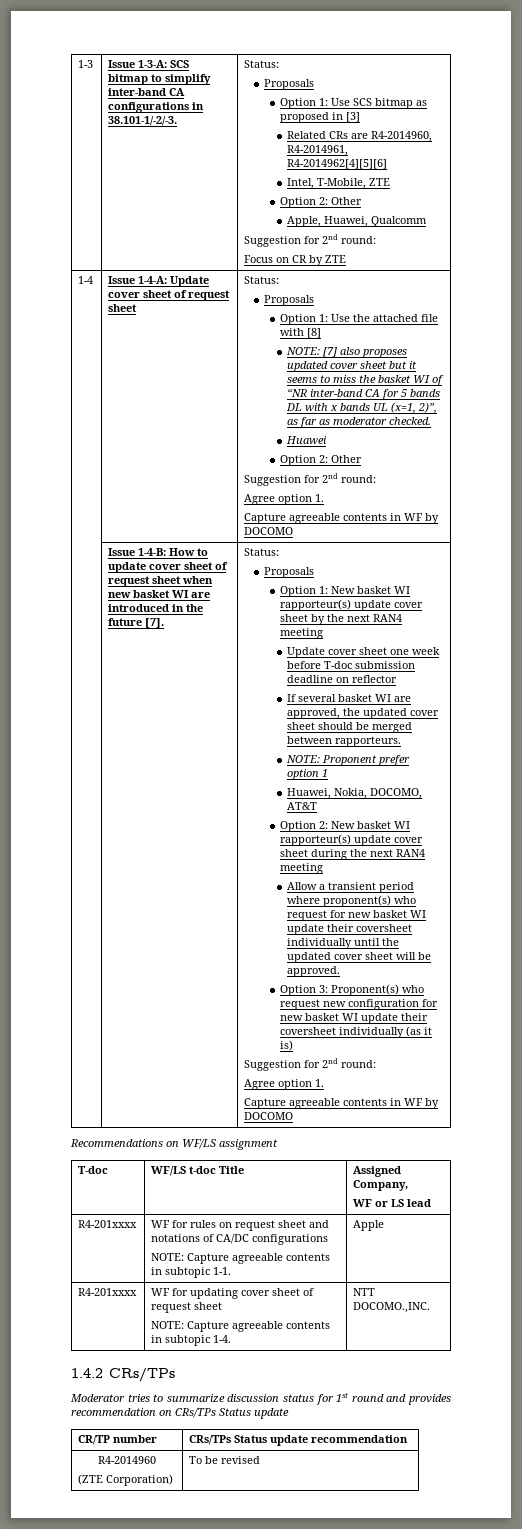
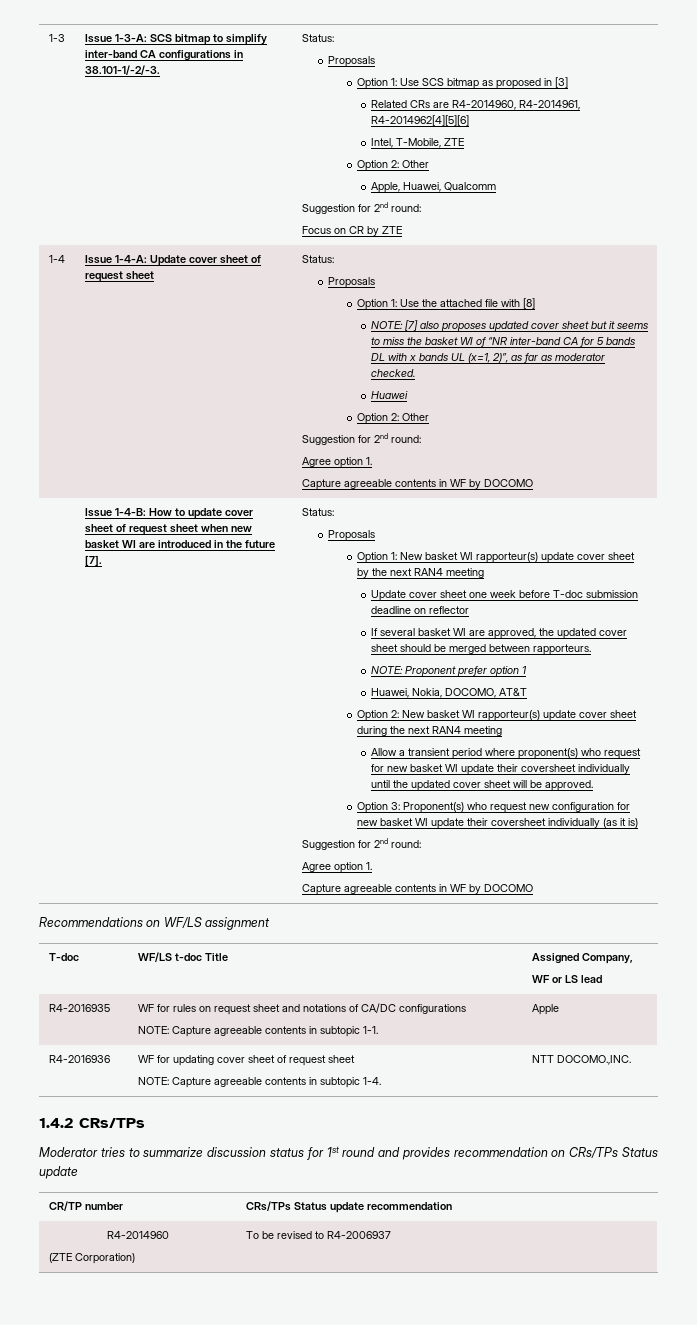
- R4-201xxxx | WF for rules on request sheet and notations of CA/DC configurations
+ R4-2016935 | WF for rules on request sheet and notations of CA/DC configurations
- R4-201xxxx | WF for updating cover sheet of request sheet
+ R4-2016936 | WF for updating cover sheet of request sheet
  R4-2014960
- (ZTE Corporation) | To be revised
+ (ZTE Corporation) | To be revised to R4-2006937

